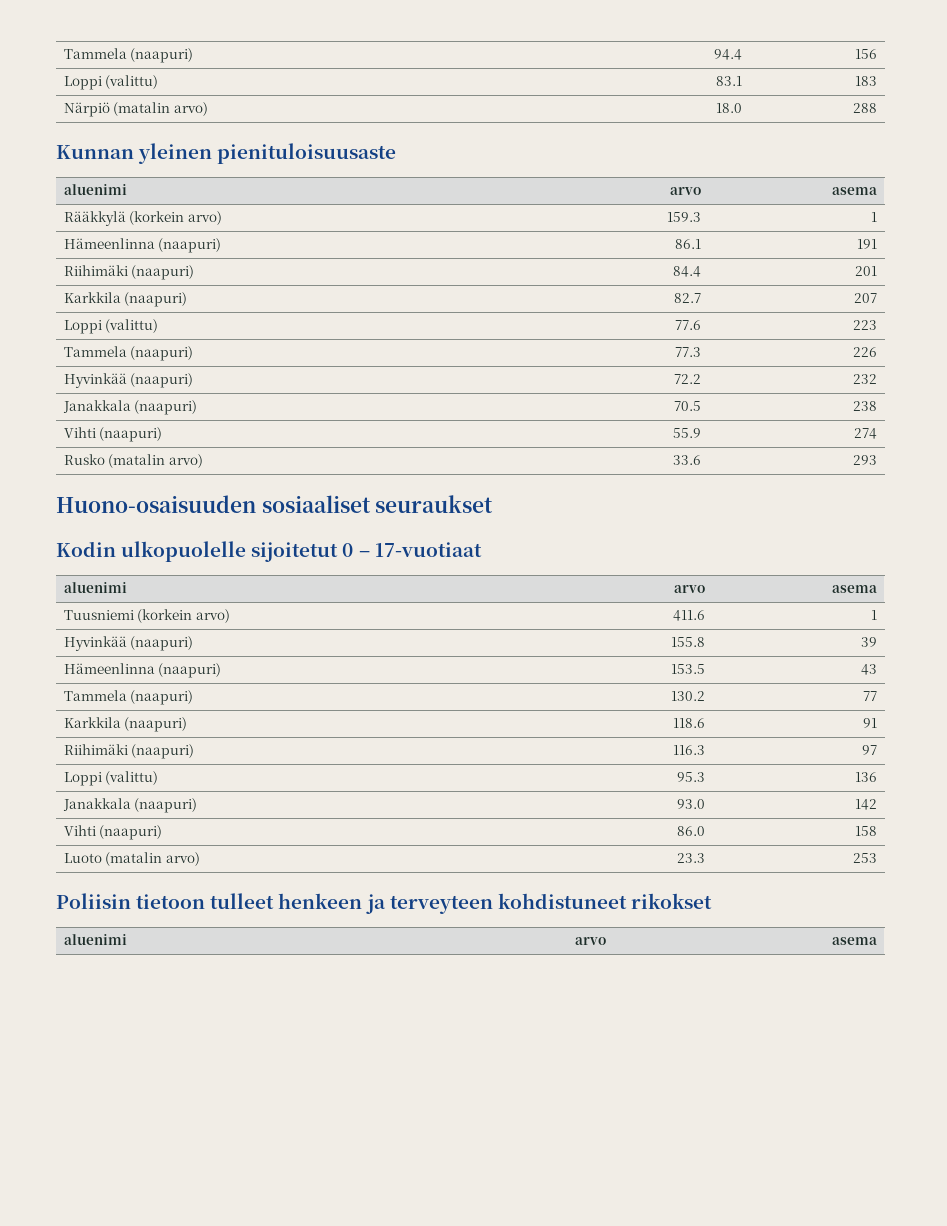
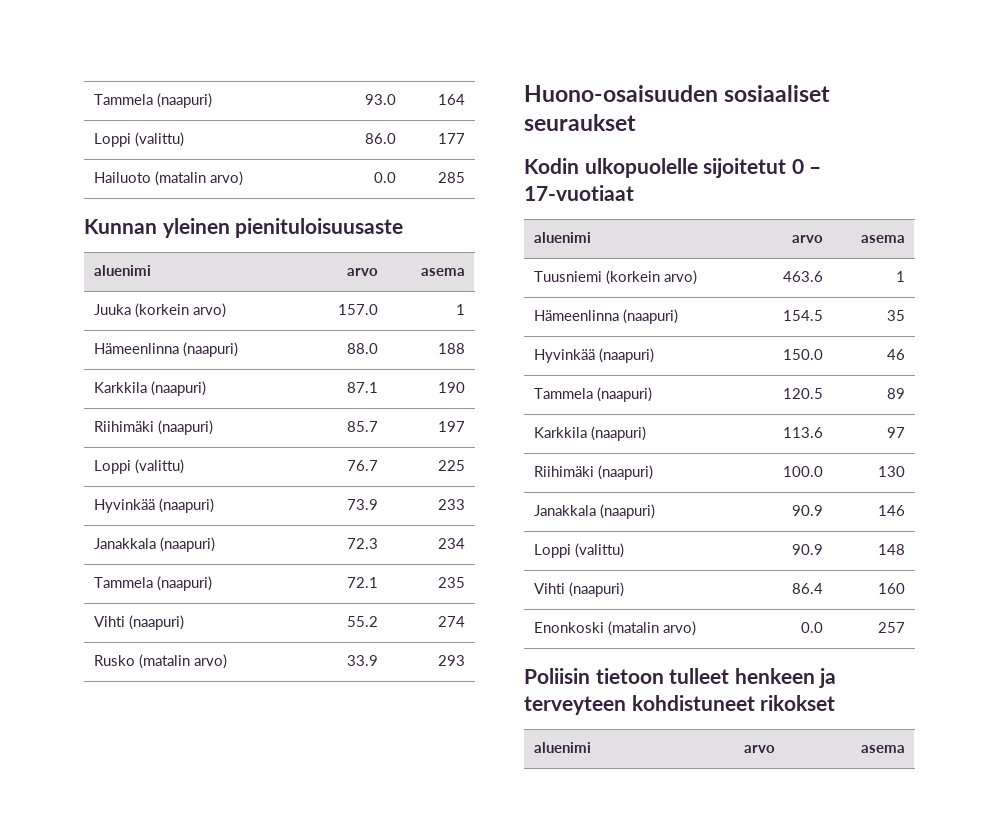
- Tammela (naapuri) | 94.4 | 156
- Loppi (valittu) | 83.1 | 183
- Närpiö (matalin arvo) | 18.0 | 288
+ Tammela (naapuri) | 93.0 | 164
+ Loppi (valittu) | 86.0 | 177
+ Hailuoto (matalin arvo) | 0.0 | 285
- Rääkkylä (korkein arvo) | 159.3 | 1
- Hämeenlinna (naapuri) | 86.1 | 191
- Riihimäki (naapuri) | 84.4 | 201
- Karkkila (naapuri) | 82.7 | 207
- Loppi (valittu) | 77.6 | 223
- Tammela (naapuri) | 77.3 | 226
- Hyvinkää (naapuri) | 72.2 | 232
- Janakkala (naapuri) | 70.5 | 238
- Vihti (naapuri) | 55.9 | 274
+ Juuka (korkein arvo) | 157.0 | 1
+ Hämeenlinna (naapuri) | 88.0 | 188
+ Karkkila (naapuri) | 87.1 | 190
+ Riihimäki (naapuri) | 85.7 | 197
+ Loppi (valittu) | 76.7 | 225
+ Hyvinkää (naapuri) | 73.9 | 233
+ Janakkala (naapuri) | 72.3 | 234
+ Tammela (naapuri) | 72.1 | 235
+ Vihti (naapuri) | 55.2 | 274
- Rusko (matalin arvo) | 33.6 | 293
+ Rusko (matalin arvo) | 33.9 | 293
- Tuusniemi (korkein arvo) | 411.6 | 1
- Hyvinkää (naapuri) | 155.8 | 39
- Hämeenlinna (naapuri) | 153.5 | 43
- Tammela (naapuri) | 130.2 | 77
- Karkkila (naapuri) | 118.6 | 91
- Riihimäki (naapuri) | 116.3 | 97
- Loppi (valittu) | 95.3 | 136
- Janakkala (naapuri) | 93.0 | 142
- Vihti (naapuri) | 86.0 | 158
- Luoto (matalin arvo) | 23.3 | 253
+ Tuusniemi (korkein arvo) | 463.6 | 1
+ Hämeenlinna (naapuri) | 154.5 | 35
+ Hyvinkää (naapuri) | 150.0 | 46
+ Tammela (naapuri) | 120.5 | 89
+ Karkkila (naapuri) | 113.6 | 97
+ Riihimäki (naapuri) | 100.0 | 130
+ Janakkala (naapuri) | 90.9 | 146
+ Loppi (valittu) | 90.9 | 148
+ Vihti (naapuri) | 86.4 | 160
+ Enonkoski (matalin arvo) | 0.0 | 257

